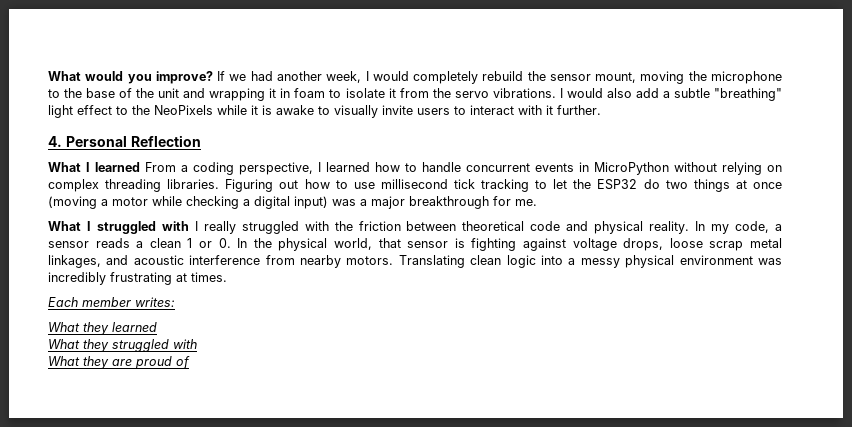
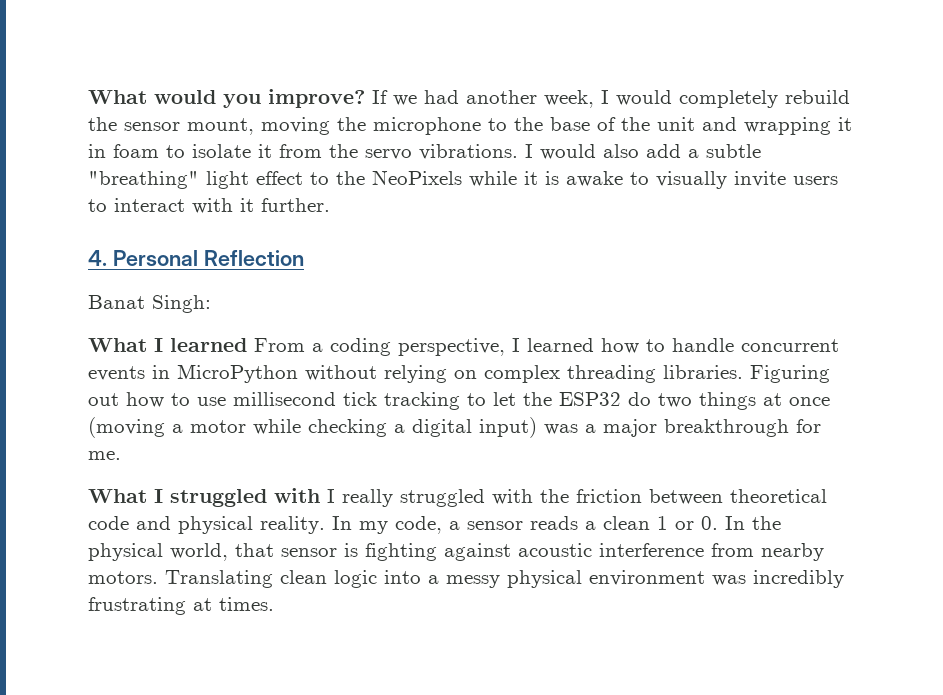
+ Banat Singh:
- In my code, a sensor reads a clean 1 or 0. In the physical world, that sensor is fighting against voltage drops, loose scrap metal linkages, and acoustic interference from nearby motors.
+ In my code, a sensor reads a clean 1 or 0. In the physical world, that sensor is fighting against acoustic interference from nearby motors.
- Each member writes:
- What they learned
- What they struggled with
- What they are proud of

